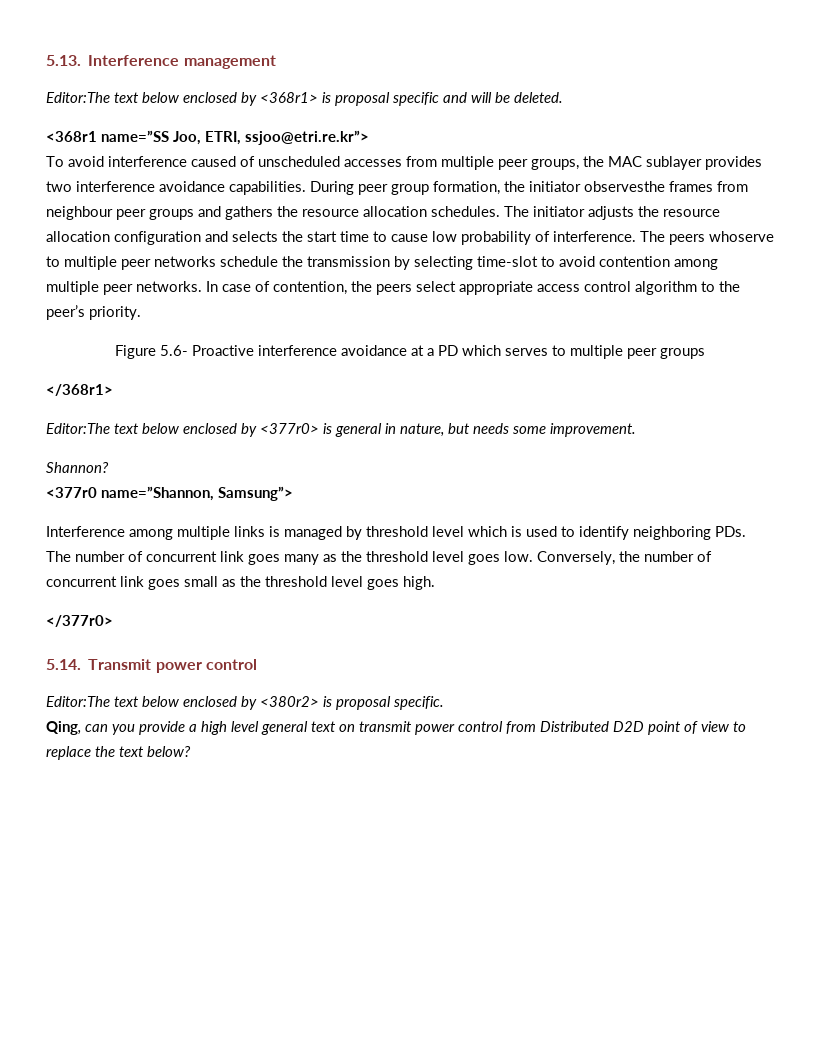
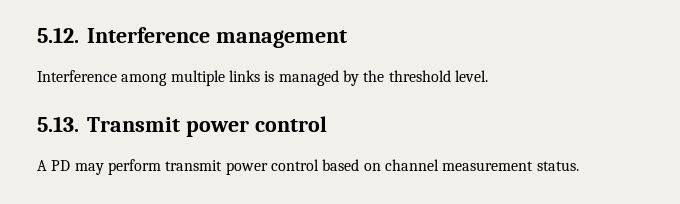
- 5.13. Interference management
+ 5.12. Interference management
- Editor:The text below enclosed by <368r1> is proposal specific and will be deleted.
- <368r1 name=”SS Joo, ETRI, ssjoo@etri.re.kr”>
- To avoid interference caused of unscheduled accesses from multiple peer groups, the MAC sublayer provides two interference avoidance capabilities. During peer group formation, the initiator observesthe frames from neighbour peer groups and gathers the resource allocation schedules. The initiator adjusts the resource allocation configuration and selects the start time to cause low probability of interference. The peers whoserve to multiple peer networks schedule the transmission by selecting time-slot to avoid contention among multiple peer networks. In case of contention, the peers select appropriate access control algorithm to the peer’s priority.
- Figure 5.6- Proactive interference avoidance at a PD which serves to multiple peer groups
- </368r1>
- Editor:The text below enclosed by <377r0> is general in nature, but needs some improvement.
- Shannon?
- <377r0 name=”Shannon, Samsung”>
- Interference among multiple links is managed by threshold level which is used to identify neighboring PDs. The number of concurrent link goes many as the threshold level goes low. Conversely, the number of concurrent link goes small as the threshold level goes high.
- </377r0>
- 5.14. Transmit power control
- Editor:The text below enclosed by <380r2> is proposal specific.
- Qing, can you provide a high level general text on transmit power control from Distributed D2D point of view to replace the text below?
+ Interference among multiple links is managed by the threshold level.
+ 5.13. Transmit power control
+ A PD may perform transmit power control based on channel measurement status.

